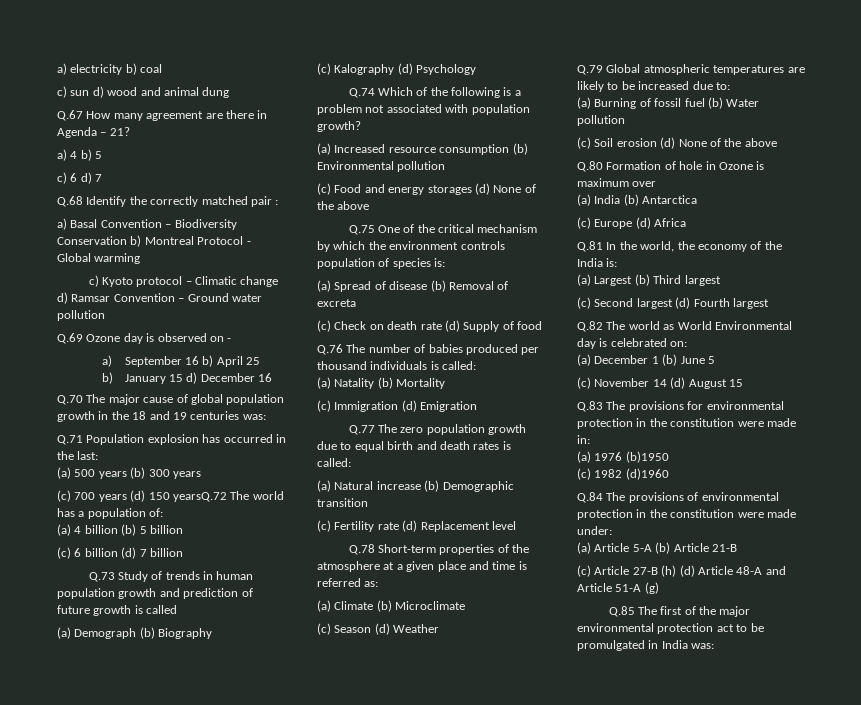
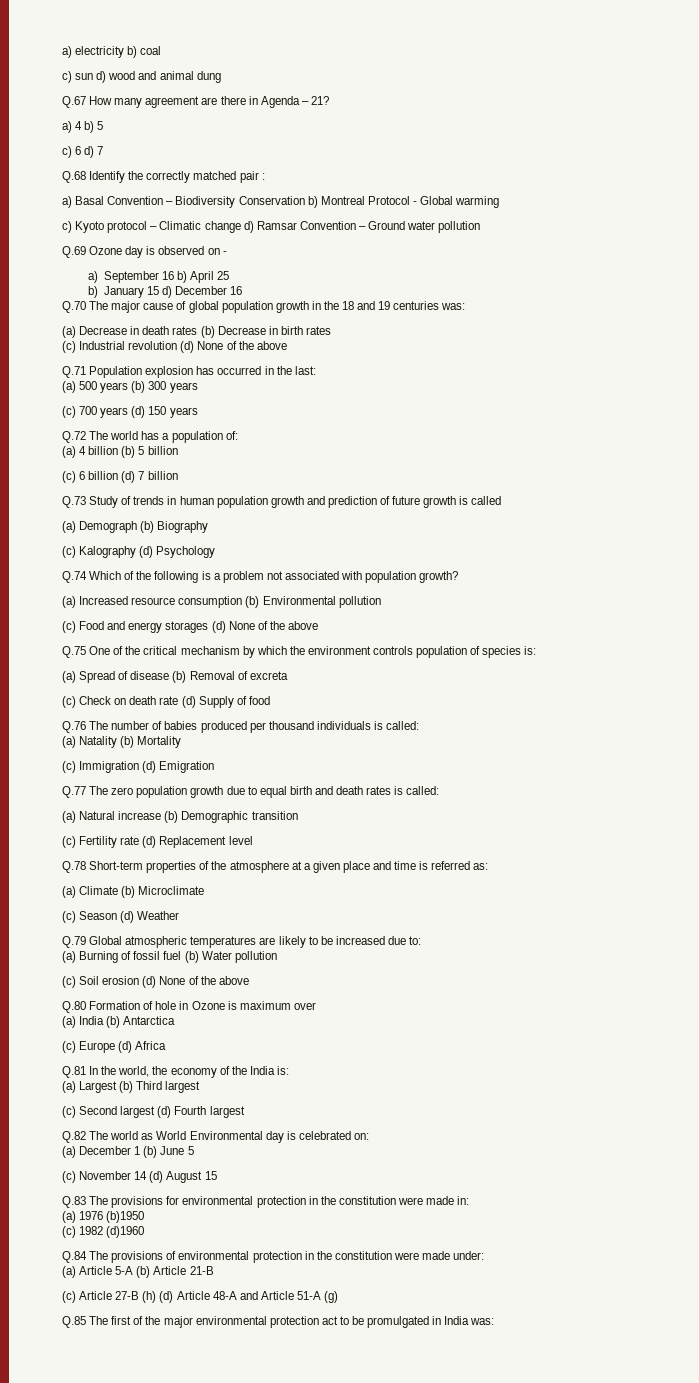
+ (a) Decrease in death rates (b) Decrease in birth rates
+ (c) Industrial revolution (d) None of the above
- (c) 700 years (d) 150 yearsQ.72 The world has a population of:
+ (c) 700 years (d) 150 years
+ Q.72 The world has a population of:

